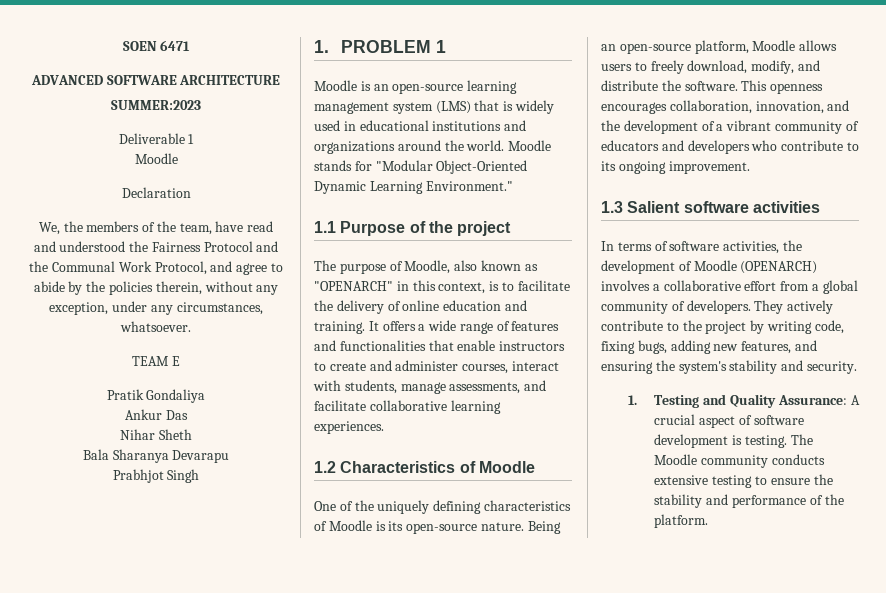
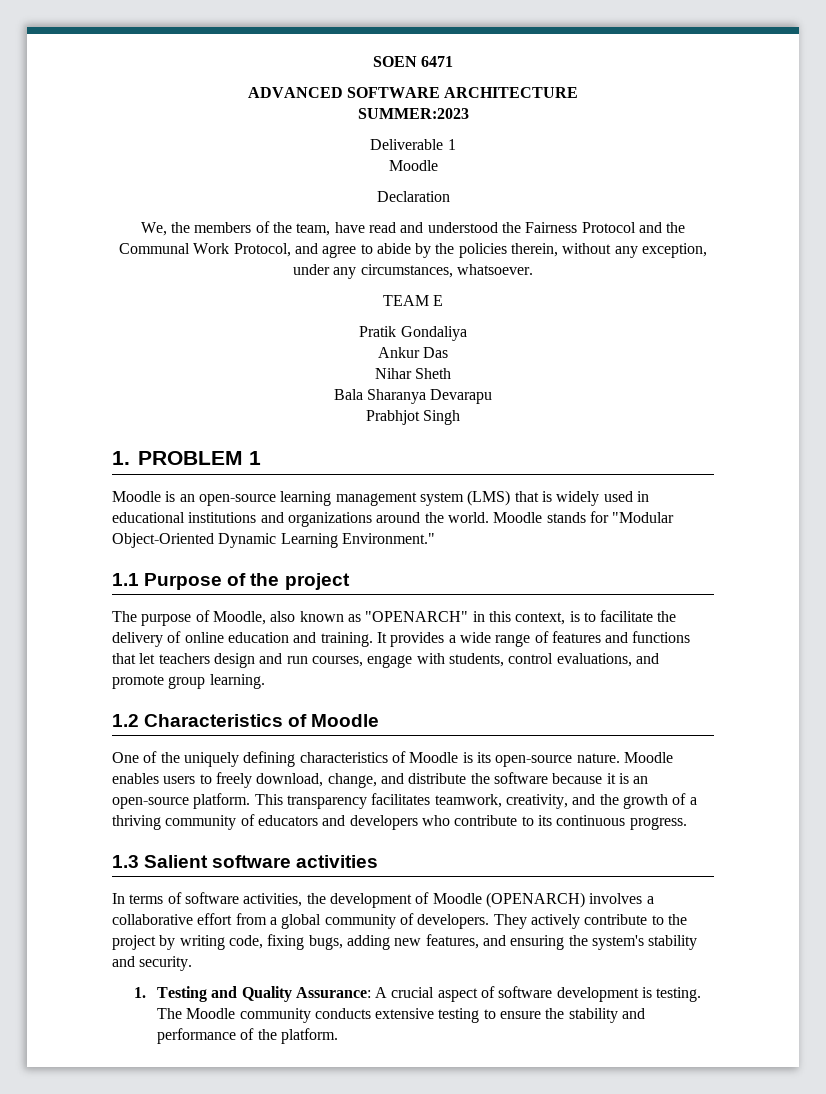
- It offers a wide range of features and functionalities that enable instructors to create and administer courses, interact with students, manage assessments, and facilitate collaborative learning experiences.
+ It provides a wide range of features and functions that let teachers design and run courses, engage with students, control evaluations, and promote group learning.
- Being an open-source platform, Moodle allows users to freely download, modify, and distribute the software. This openness encourages collaboration, innovation, and the development of a vibrant community of educators and developers who contribute to its ongoing improvement.
+ Moodle enables users to freely download, change, and distribute the software because it is an open-source platform. This transparency facilitates teamwork, creativity, and the growth of a thriving community of educators and developers who contribute to its continuous progress.

